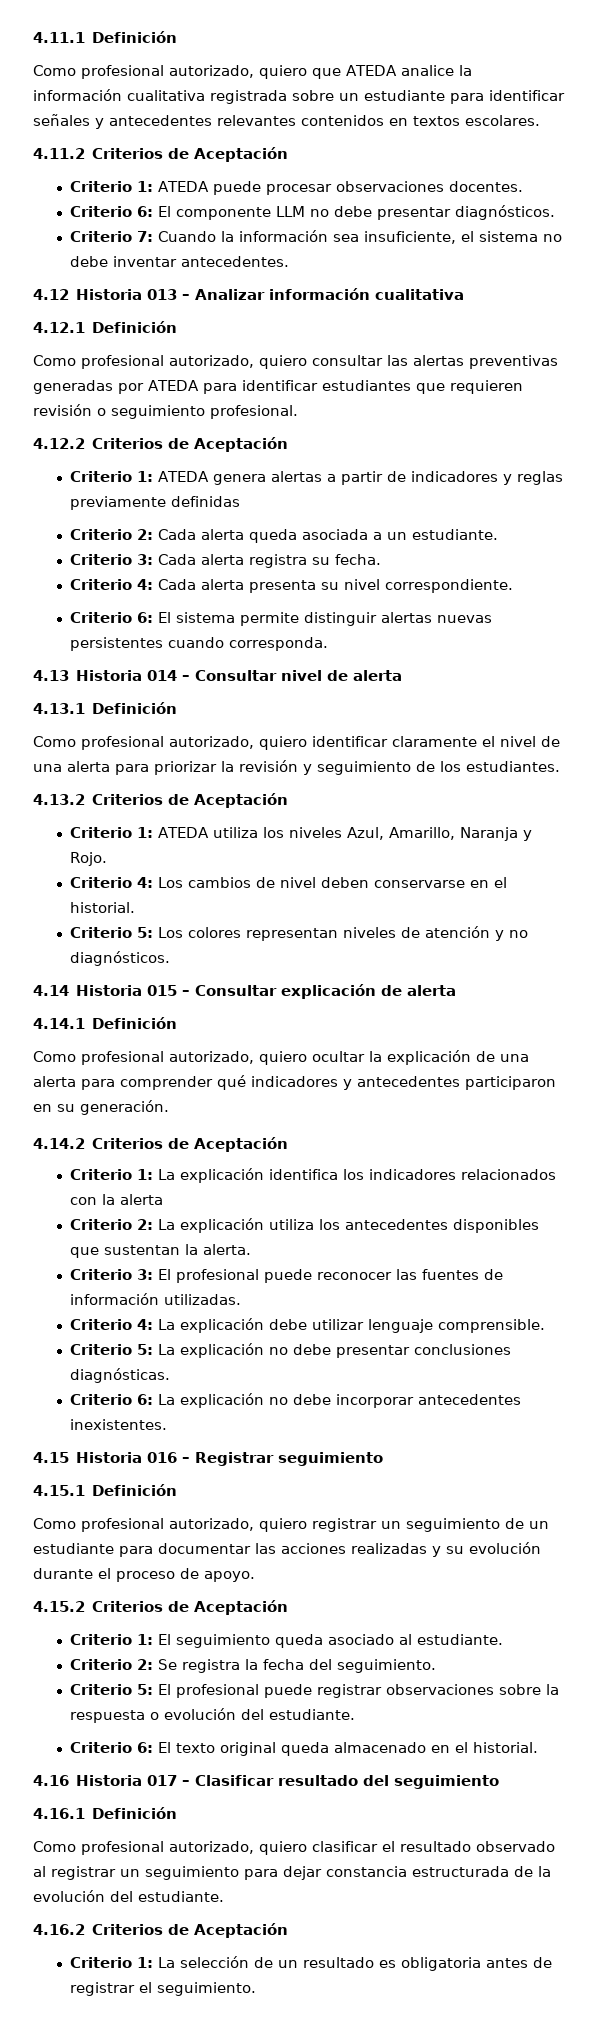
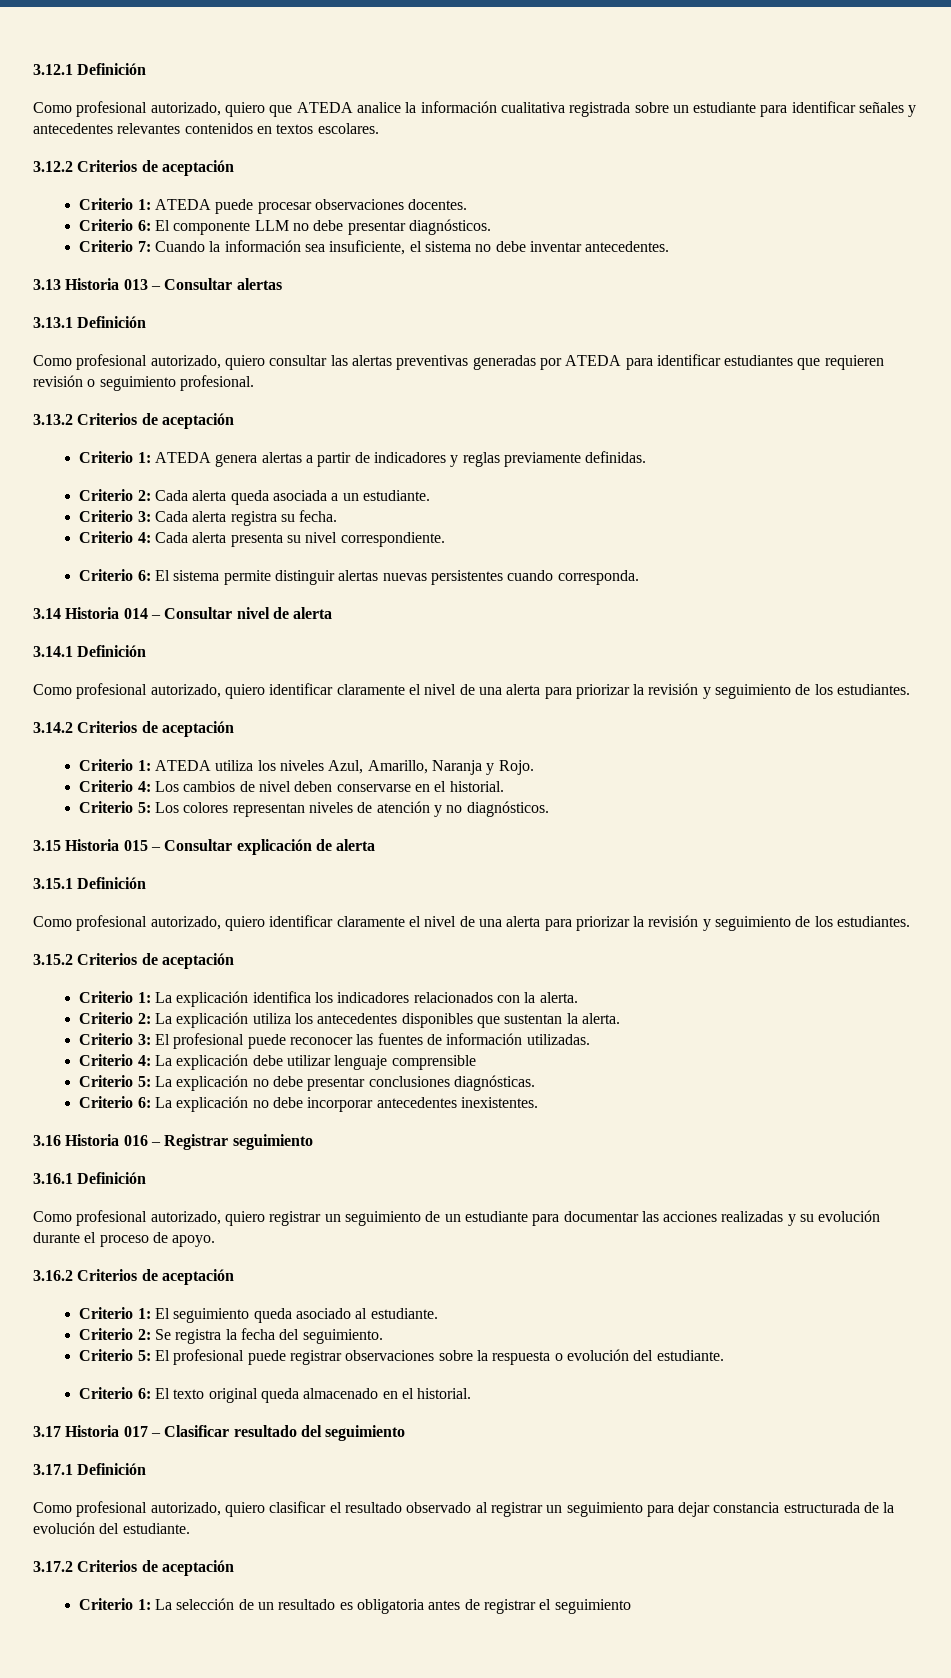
- 4.11.1 Definición
+ 3.12.1 Definición
- 4.11.2 Criterios de Aceptación
+ 3.12.2 Criterios de aceptación
- 4.12 Historia 013 – Analizar información cualitativa
- 4.12.1 Definición
+ 3.13 Historia 013 – Consultar alertas
+ 3.13.1 Definición
- 4.12.2 Criterios de Aceptación
+ 3.13.2 Criterios de aceptación
- Criterio 1: ATEDA genera alertas a partir de indicadores y reglas previamente definidas
+ Criterio 1: ATEDA genera alertas a partir de indicadores y reglas previamente definidas.
- 4.13 Historia 014 – Consultar nivel de alerta
+ 3.14 Historia 014 – Consultar nivel de alerta
- 4.13.1 Definición
+ 3.14.1 Definición
- 4.13.2 Criterios de Aceptación
+ 3.14.2 Criterios de aceptación
- 4.14 Historia 015 – Consultar explicación de alerta
+ 3.15 Historia 015 – Consultar explicación de alerta
- 4.14.1 Definición
- Como profesional autorizado, quiero ocultar la explicación de una alerta para comprender qué indicadores y antecedentes participaron en su generación.
- 4.14.2 Criterios de Aceptación
+ 3.15.1 Definición
+ Como profesional autorizado, quiero identificar claramente el nivel de una alerta para priorizar la revisión y seguimiento de los estudiantes.
+ 3.15.2 Criterios de aceptación
- Criterio 1: La explicación identifica los indicadores relacionados con la alerta
+ Criterio 1: La explicación identifica los indicadores relacionados con la alerta.
- Criterio 4: La explicación debe utilizar lenguaje comprensible.
+ Criterio 4: La explicación debe utilizar lenguaje comprensible
- 4.15 Historia 016 – Registrar seguimiento
+ 3.16 Historia 016 – Registrar seguimiento
- 4.15.1 Definición
+ 3.16.1 Definición
- 4.15.2 Criterios de Aceptación
+ 3.16.2 Criterios de aceptación
- 4.16 Historia 017 – Clasificar resultado del seguimiento
+ 3.17 Historia 017 – Clasificar resultado del seguimiento
- 4.16.1 Definición
+ 3.17.1 Definición
- 4.16.2 Criterios de Aceptación
+ 3.17.2 Criterios de aceptación
- Criterio 1: La selección de un resultado es obligatoria antes de registrar el seguimiento.
+ Criterio 1: La selección de un resultado es obligatoria antes de registrar el seguimiento

